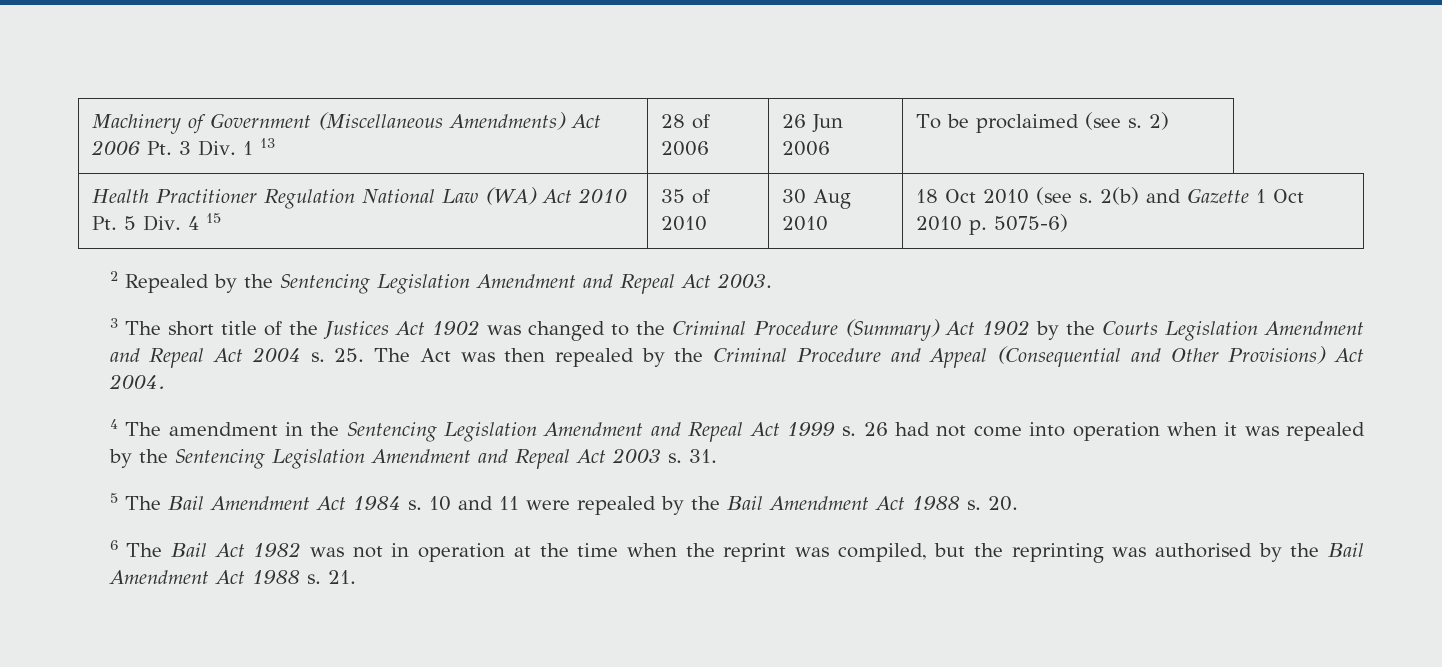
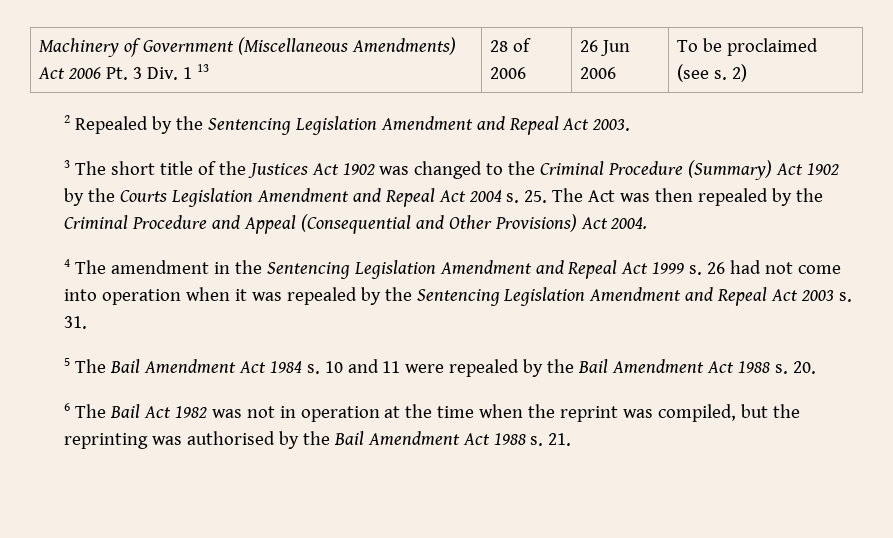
- Health Practitioner Regulation National Law (WA) Act 2010 Pt. 5 Div. 4 15 | 35 of 2010 | 30 Aug 2010 | 18 Oct 2010 (see s. 2(b) and Gazette 1 Oct 2010 p. 5075-6)

